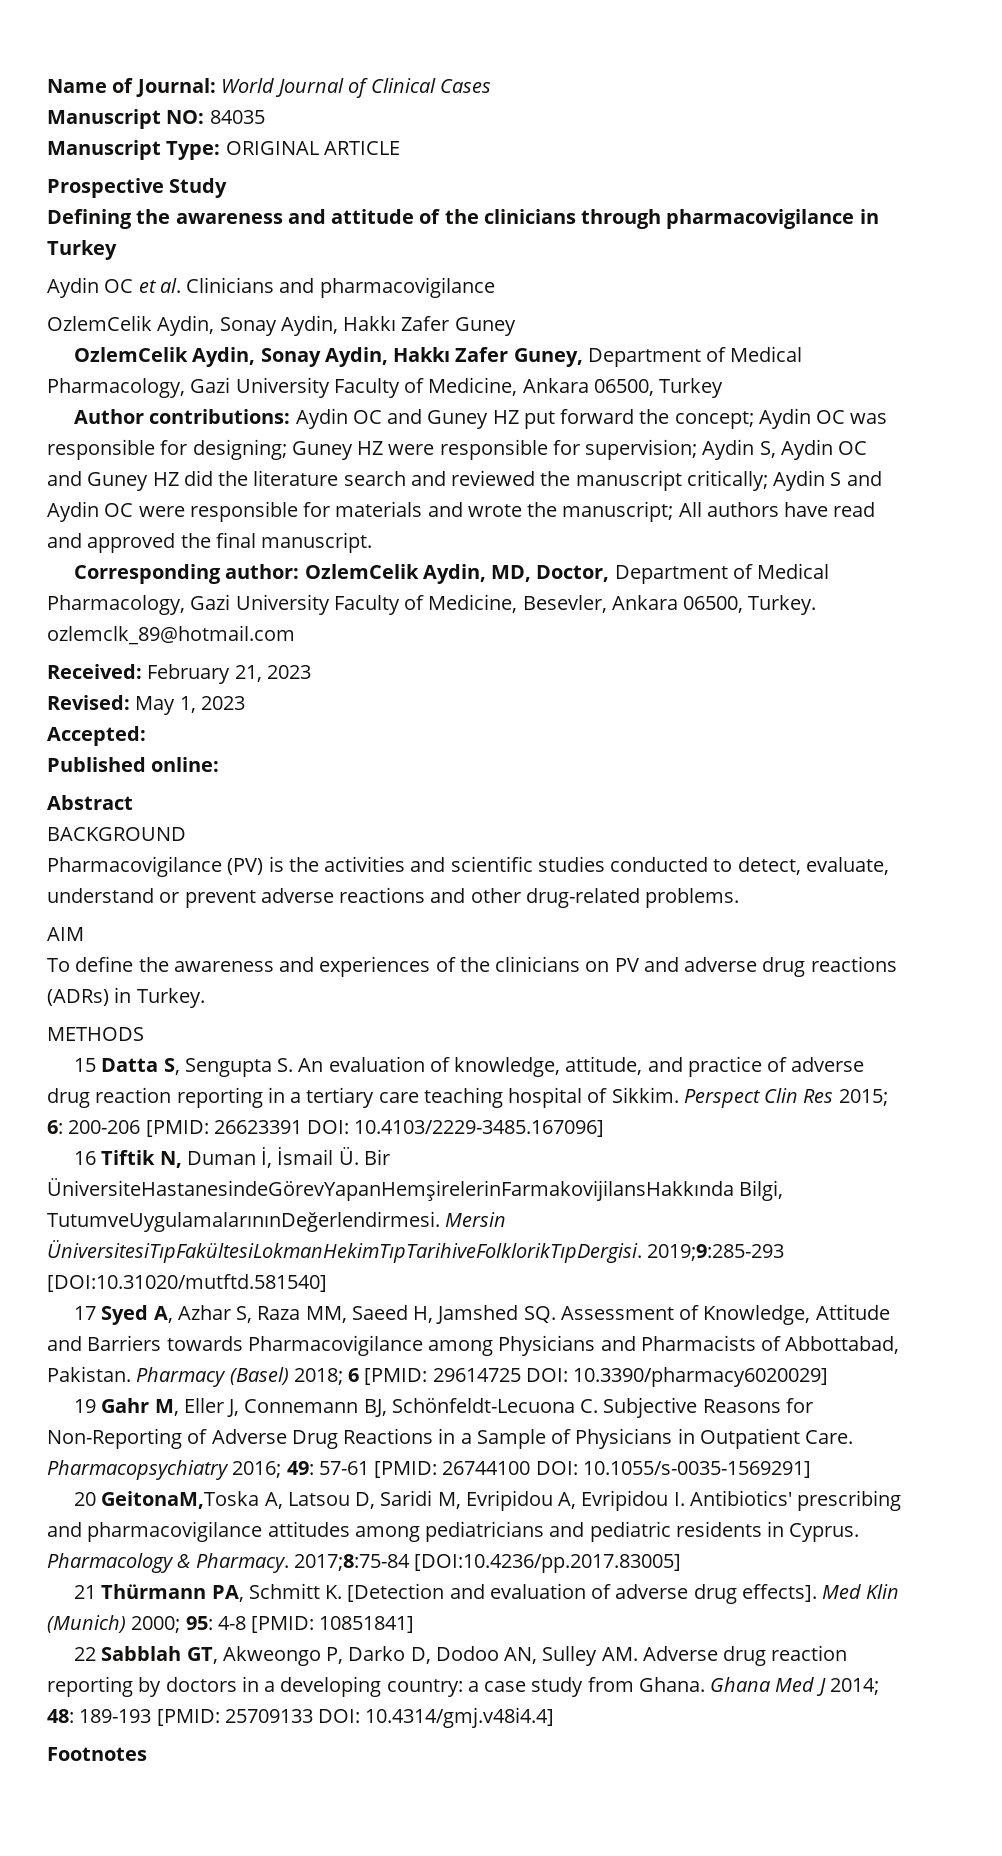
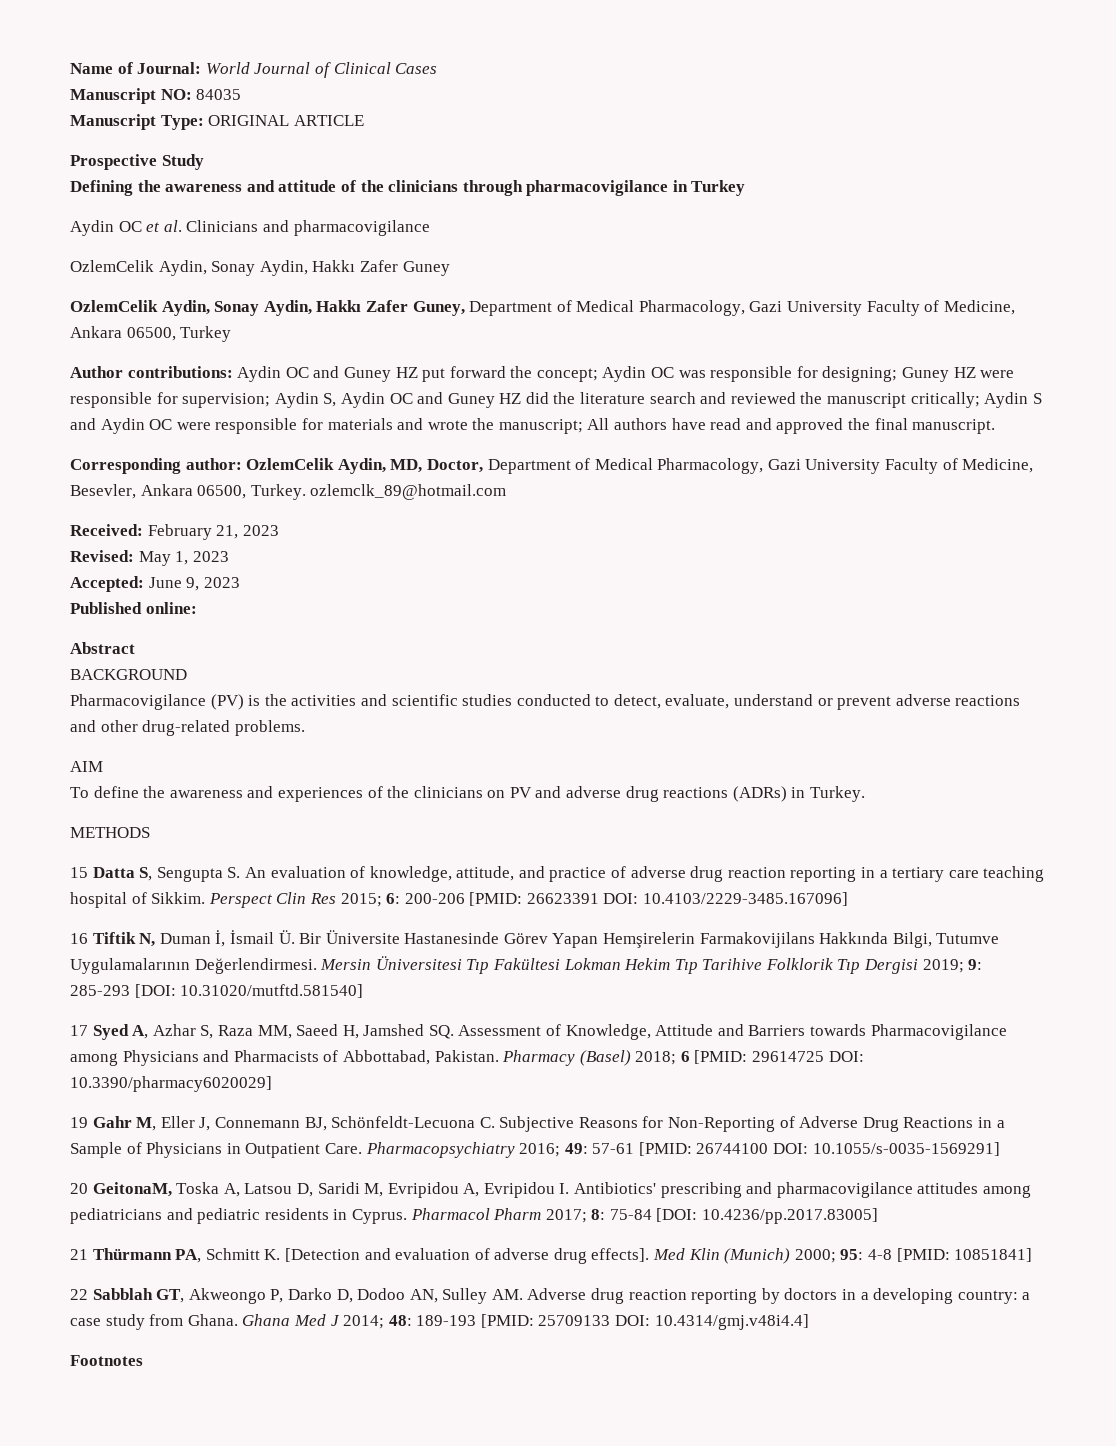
- Accepted:
+ Accepted: June 9, 2023
- 16 Tiftik N, Duman İ, İsmail Ü. Bir ÜniversiteHastanesindeGörevYapanHemşirelerinFarmakovijilansHakkında Bilgi, TutumveUygulamalarınınDeğerlendirmesi. Mersin ÜniversitesiTıpFakültesiLokmanHekimTıpTarihiveFolklorikTıpDergisi. 2019;9:285-293 [DOI:10.31020/mutftd.581540]
+ 16 Tiftik N, Duman İ, İsmail Ü. Bir Üniversite Hastanesinde Görev Yapan Hemşirelerin Farmakovijilans Hakkında Bilgi, Tutumve Uygulamalarının Değerlendirmesi. Mersin Üniversitesi Tıp Fakültesi Lokman Hekim Tıp Tarihive Folklorik Tıp Dergisi 2019; 9: 285-293 [DOI: 10.31020/mutftd.581540]
- 20 GeitonaM,Toska A, Latsou D, Saridi M, Evripidou A, Evripidou I. Antibiotics' prescribing and pharmacovigilance attitudes among pediatricians and pediatric residents in Cyprus.
+ 20 GeitonaM, Toska A, Latsou D, Saridi M, Evripidou A, Evripidou I. Antibiotics' prescribing and pharmacovigilance attitudes among pediatricians and pediatric residents in Cyprus.
- Pharmacology & Pharmacy. 2017;8:75-84 [DOI:10.4236/pp.2017.83005]
+ Pharmacol Pharm 2017; 8: 75-84 [DOI: 10.4236/pp.2017.83005]

